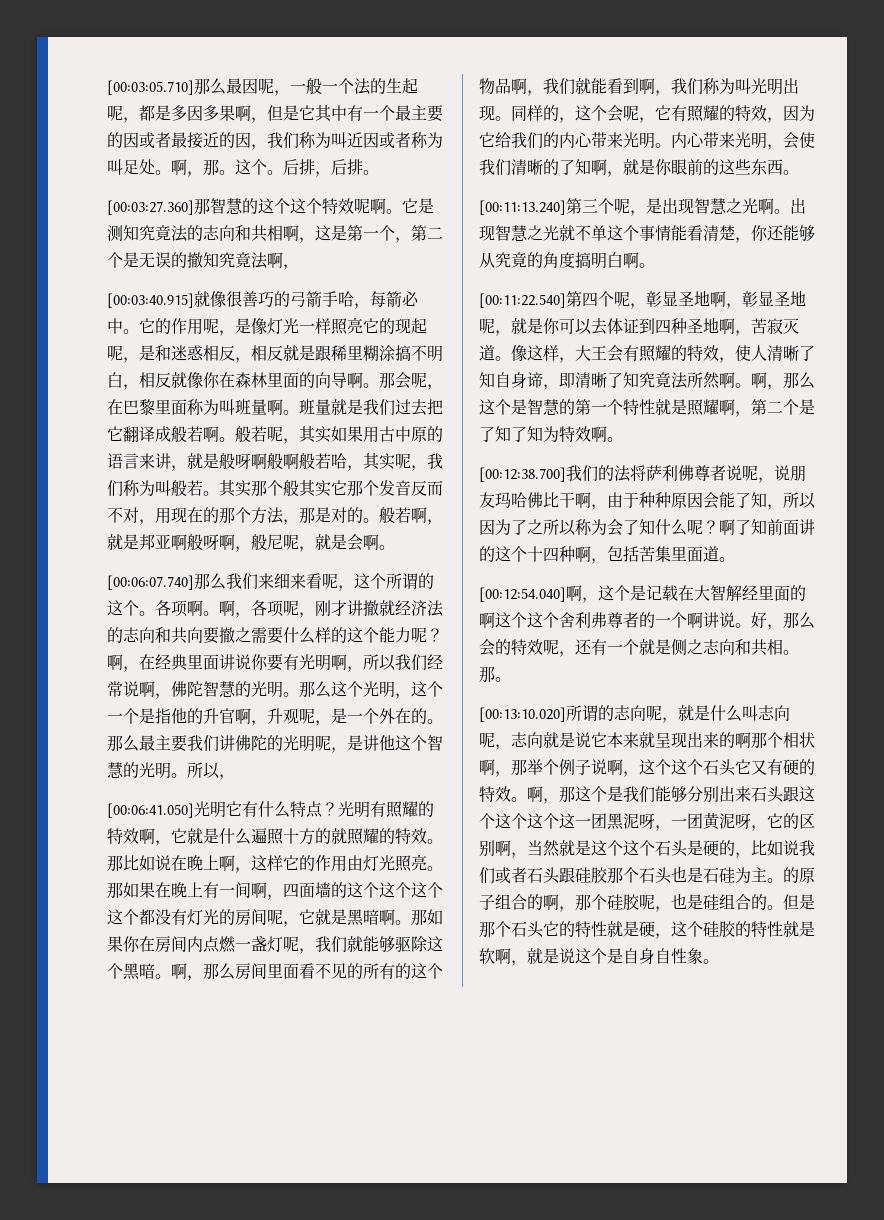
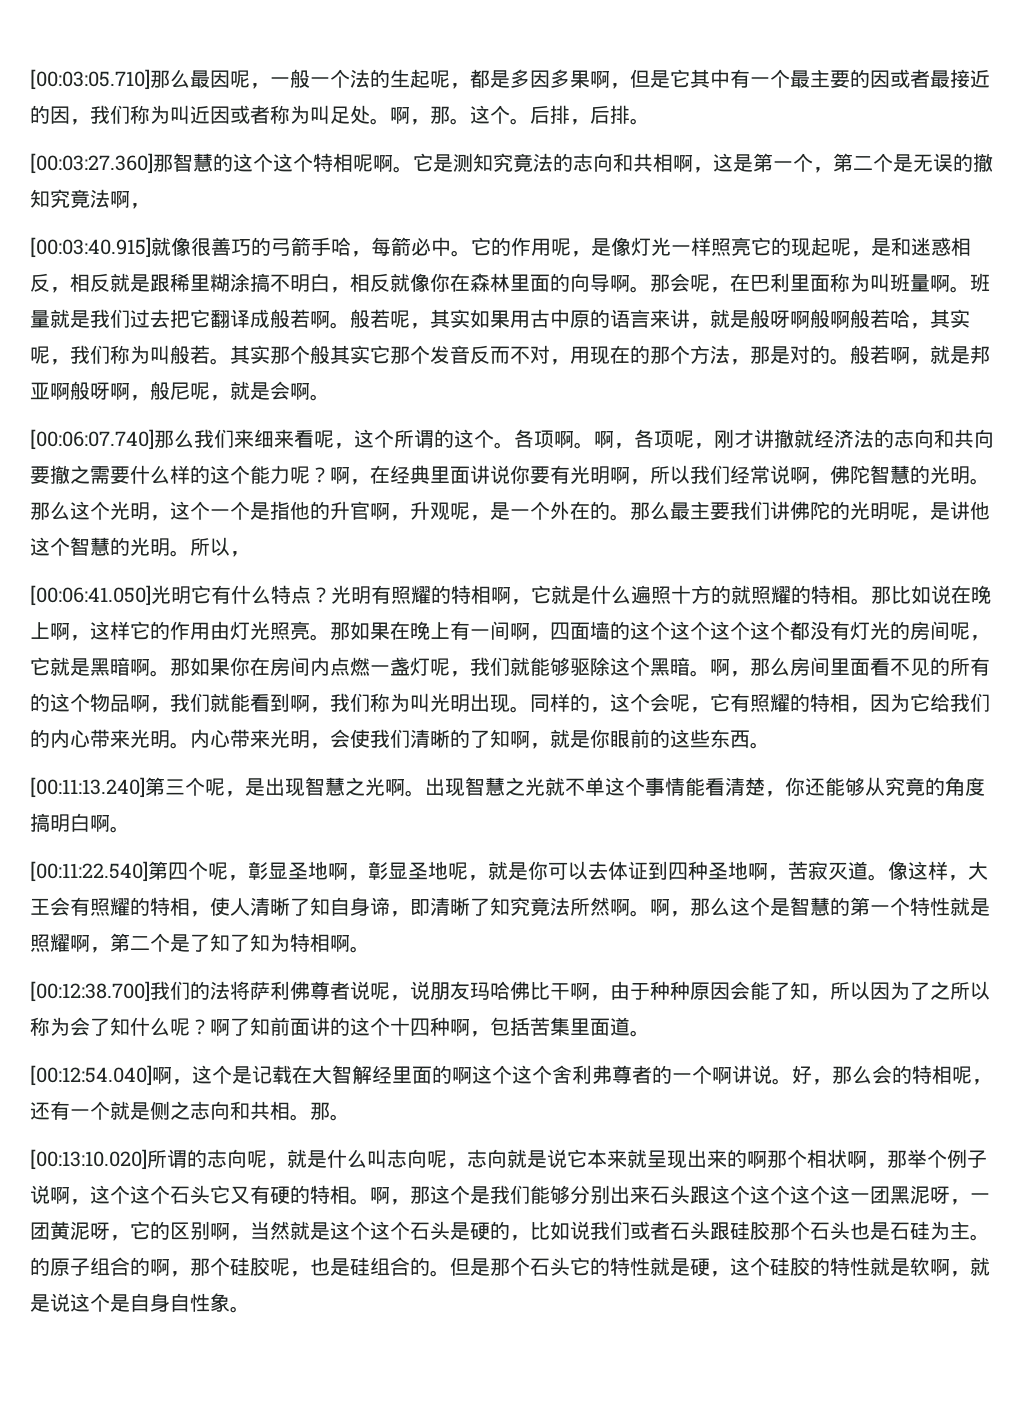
- [00:03:27.360]那智慧的这个这个特效呢啊。
+ [00:03:27.360]那智慧的这个这个特相呢啊。
- 那会呢，在巴黎里面称为叫班量啊。
+ 那会呢，在巴利里面称为叫班量啊。
- 光明有照耀的特效啊，它就是什么遍照十方的就照耀的特效。
+ 光明有照耀的特相啊，它就是什么遍照十方的就照耀的特相。
- 同样的，这个会呢，它有照耀的特效，因为它给我们的内心带来光明。
+ 同样的，这个会呢，它有照耀的特相，因为它给我们的内心带来光明。
- 像这样，大王会有照耀的特效，使人清晰了知自身谛，即清晰了知究竟法所然啊。
+ 像这样，大王会有照耀的特相，使人清晰了知自身谛，即清晰了知究竟法所然啊。
- 啊，那么这个是智慧的第一个特性就是照耀啊，第二个是了知了知为特效啊。
+ 啊，那么这个是智慧的第一个特性就是照耀啊，第二个是了知了知为特相啊。
- 好，那么会的特效呢，还有一个就是侧之志向和共相。
+ 好，那么会的特相呢，还有一个就是侧之志向和共相。
- [00:13:10.020]所谓的志向呢，就是什么叫志向呢，志向就是说它本来就呈现出来的啊那个相状啊，那举个例子说啊，这个这个石头它又有硬的特效。
+ [00:13:10.020]所谓的志向呢，就是什么叫志向呢，志向就是说它本来就呈现出来的啊那个相状啊，那举个例子说啊，这个这个石头它又有硬的特相。

